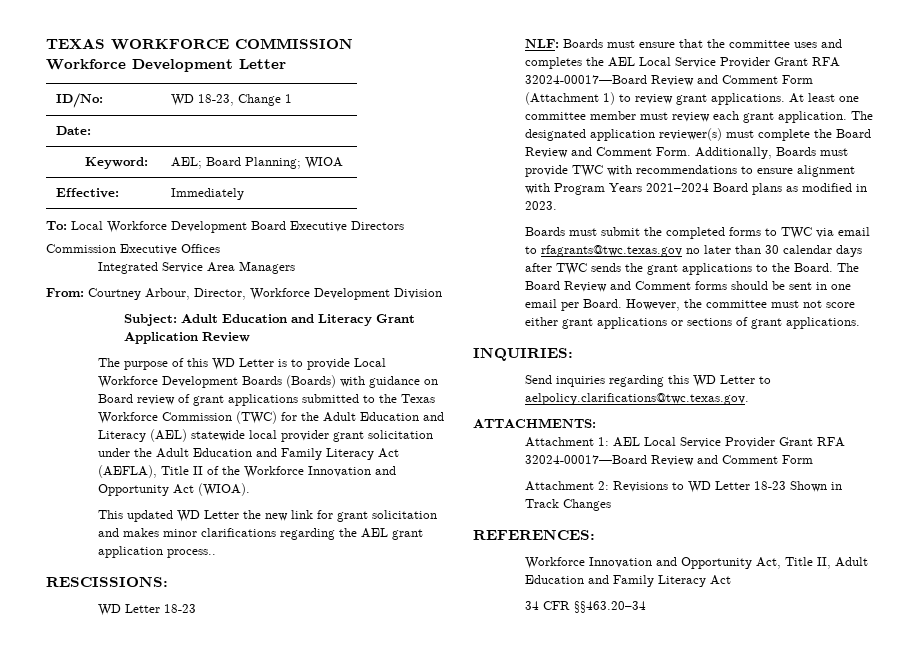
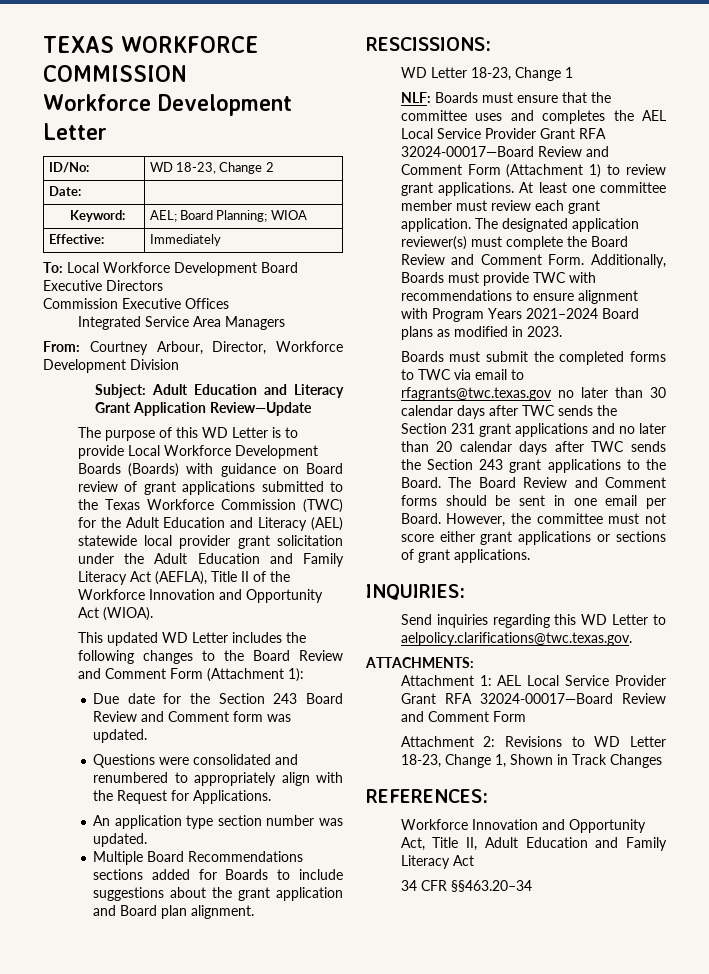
- ID/No: | WD 18-23, Change 1
+ ID/No: | WD 18-23, Change 2
- Subject: Adult Education and Literacy Grant Application Review
+ Subject: Adult Education and Literacy Grant Application Review—Update
- This updated WD Letter the new link for grant solicitation and makes minor clarifications regarding the AEL grant application process..
+ This updated WD Letter includes the following changes to the Board Review and Comment Form (Attachment 1):
+ Due date for the Section 243 Board Review and Comment form was updated.
+ Questions were consolidated and renumbered to appropriately align with the Request for Applications.
+ An application type section number was updated.
+ Multiple Board Recommendations sections added for Boards to include suggestions about the grant application and Board plan alignment.
  RESCISSIONS:
- WD Letter 18-23
+ WD Letter 18-23, Change 1
- Boards must submit the completed forms to TWC via email to rfagrants@twc.texas.gov no later than 30 calendar days after TWC sends the grant applications to the Board.
+ Boards must submit the completed forms to TWC via email to rfagrants@twc.texas.gov no later than 30 calendar days after TWC sends the Section 231 grant applications and no later than 20 calendar days after TWC sends the Section 243 grant applications to the Board.
- Attachment 2: Revisions to WD Letter 18-23 Shown in Track Changes
+ Attachment 2: Revisions to WD Letter 18-23, Change 1, Shown in Track Changes

